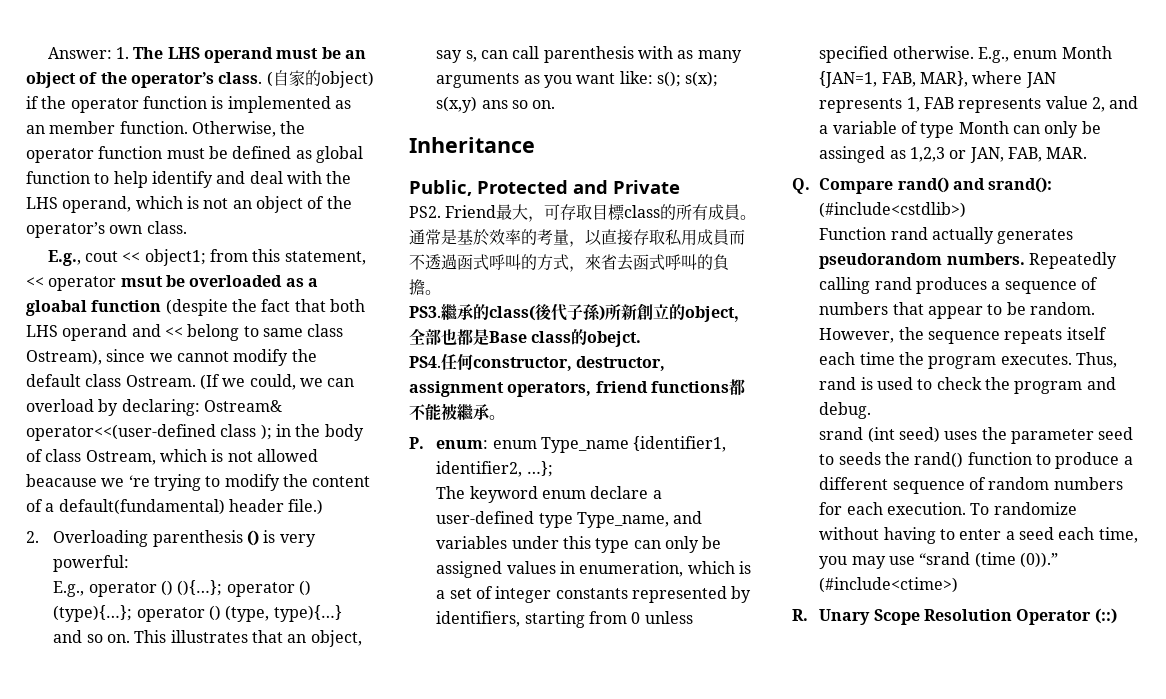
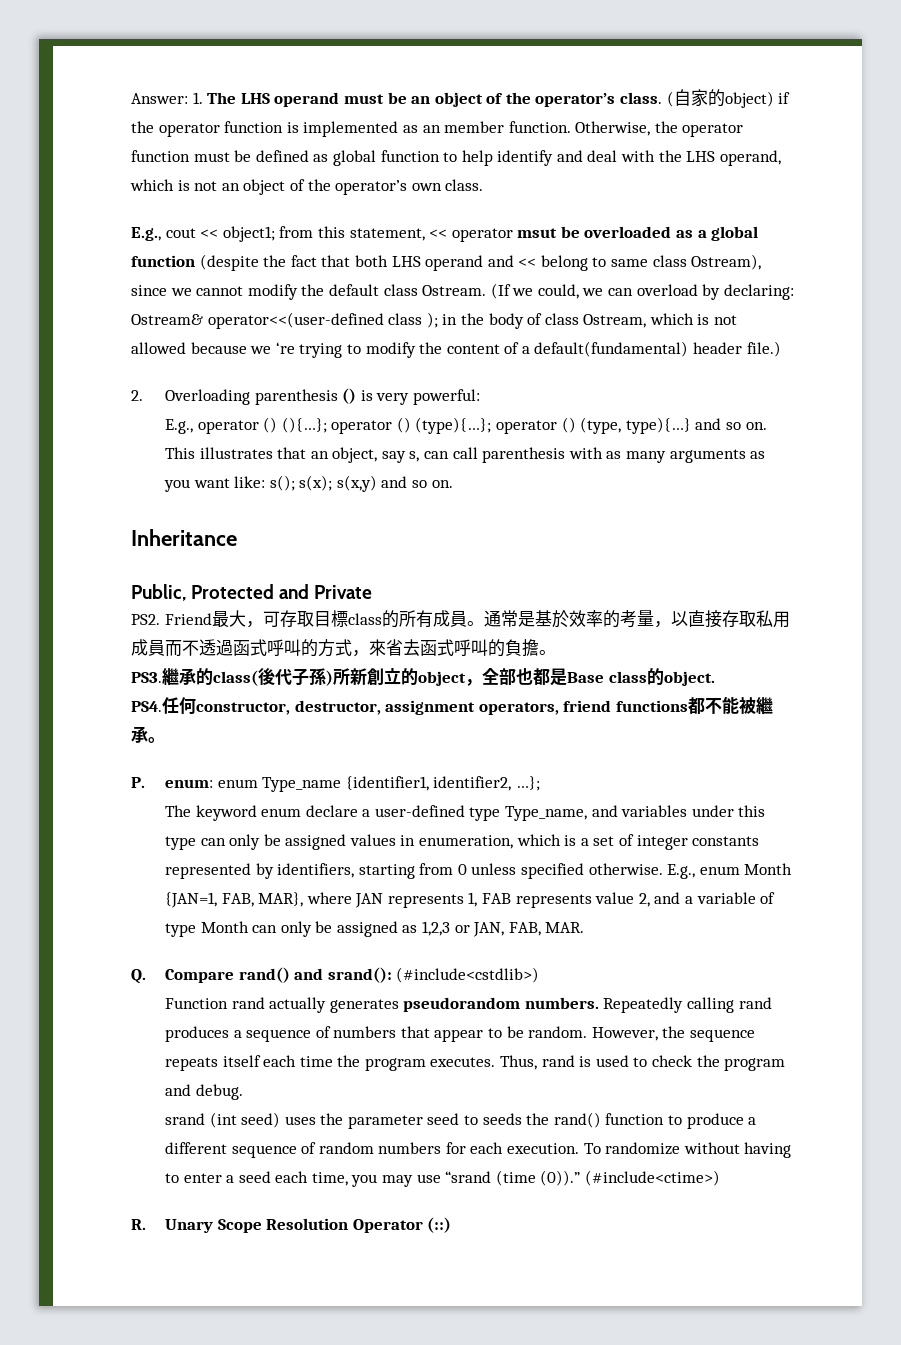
- E.g., cout << object1; from this statement, << operator msut be overloaded as a gloabal function (despite the fact that both LHS operand and << belong to same class Ostream), since we cannot modify the default class Ostream.
+ E.g., cout << object1; from this statement, << operator msut be overloaded as a global function (despite the fact that both LHS operand and << belong to same class Ostream), since we cannot modify the default class Ostream.
- (If we could, we can overload by declaring: Ostream& operator<<(user-defined class ); in the body of class Ostream, which is not allowed beacause we ‘re trying to modify the content of a default(fundamental) header file.)
+ (If we could, we can overload by declaring: Ostream& operator<<(user-defined class ); in the body of class Ostream, which is not allowed because we ‘re trying to modify the content of a default(fundamental) header file.)
- This illustrates that an object, say s, can call parenthesis with as many arguments as you want like: s(); s(x); s(x,y) ans so on.
+ This illustrates that an object, say s, can call parenthesis with as many arguments as you want like: s(); s(x); s(x,y) and so on.
- PS3.繼承的class(後代子孫)所新創立的object，全部也都是Base class的obejct.
+ PS3.繼承的class(後代子孫)所新創立的object，全部也都是Base class的object.
- E.g., enum Month {JAN=1, FAB, MAR}, where JAN represents 1, FAB represents value 2, and a variable of type Month can only be assinged as 1,2,3 or JAN, FAB, MAR.
+ E.g., enum Month {JAN=1, FAB, MAR}, where JAN represents 1, FAB represents value 2, and a variable of type Month can only be assigned as 1,2,3 or JAN, FAB, MAR.

